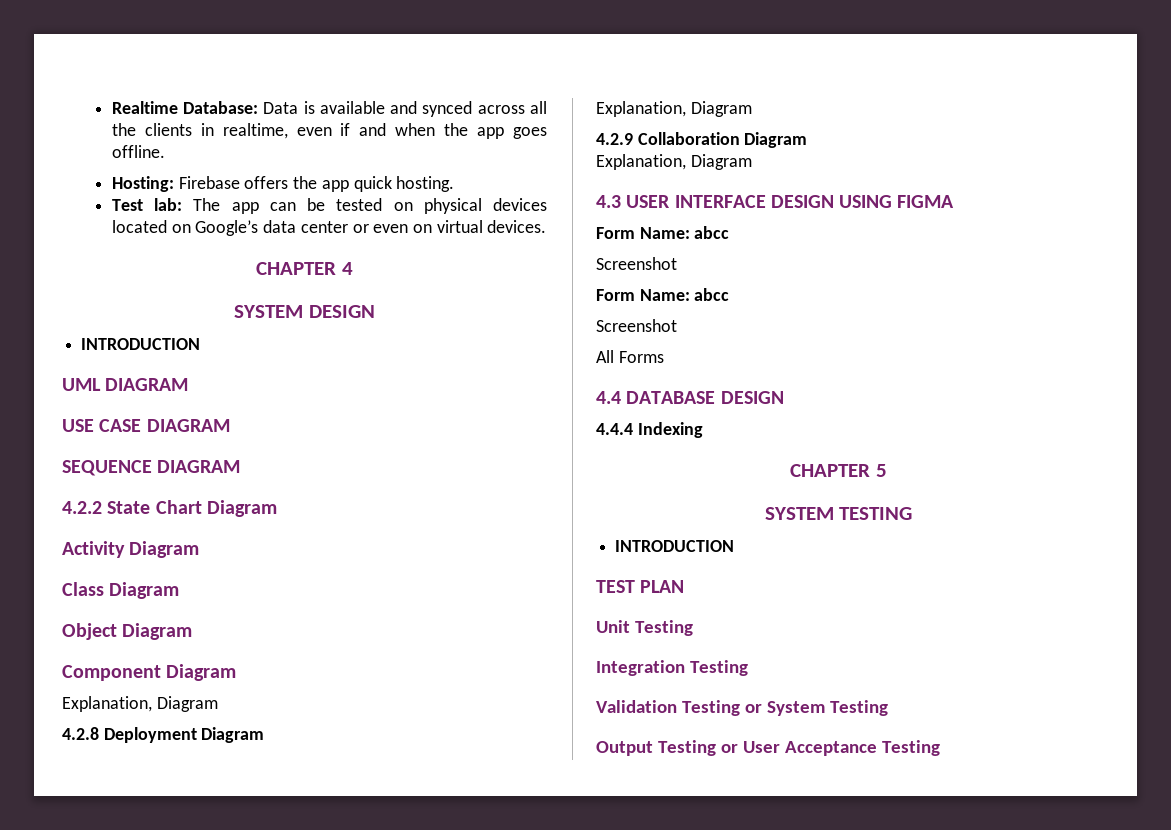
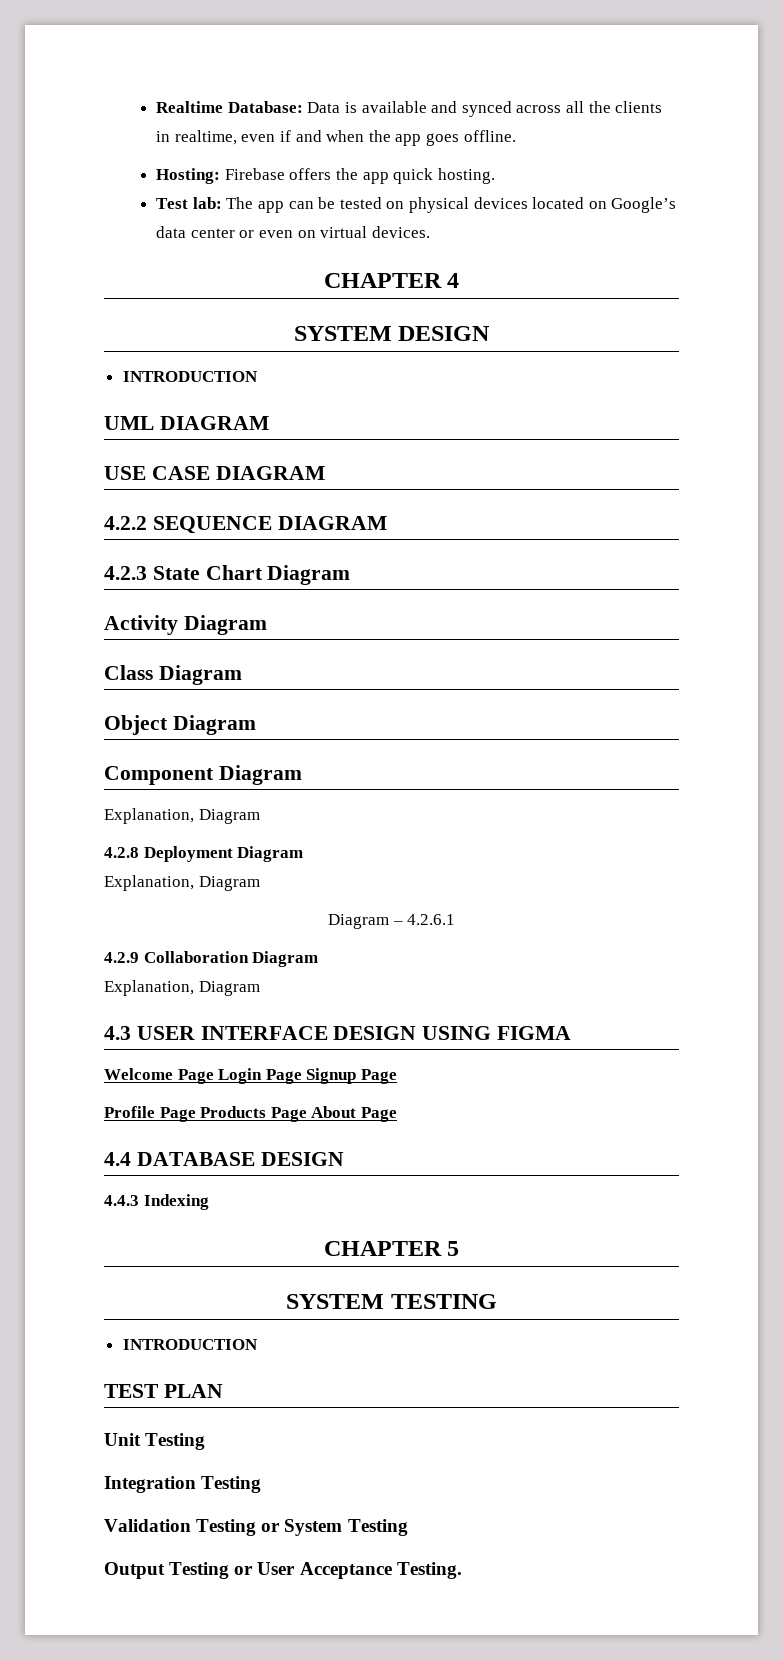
- SEQUENCE DIAGRAM
+ 4.2.2 SEQUENCE DIAGRAM
- 4.2.2 State Chart Diagram
+ 4.2.3 State Chart Diagram
+ Diagram – 4.2.6.1
  4.3 USER INTERFACE DESIGN USING FIGMA
- Form Name: abcc
- Screenshot
- Form Name: abcc
- Screenshot
- All Forms
+ Welcome Page Login Page Signup Page
+ Profile Page Products Page About Page
- 4.4.4 Indexing
+ 4.4.3 Indexing
- Output Testing or User Acceptance Testing
+ Output Testing or User Acceptance Testing.

